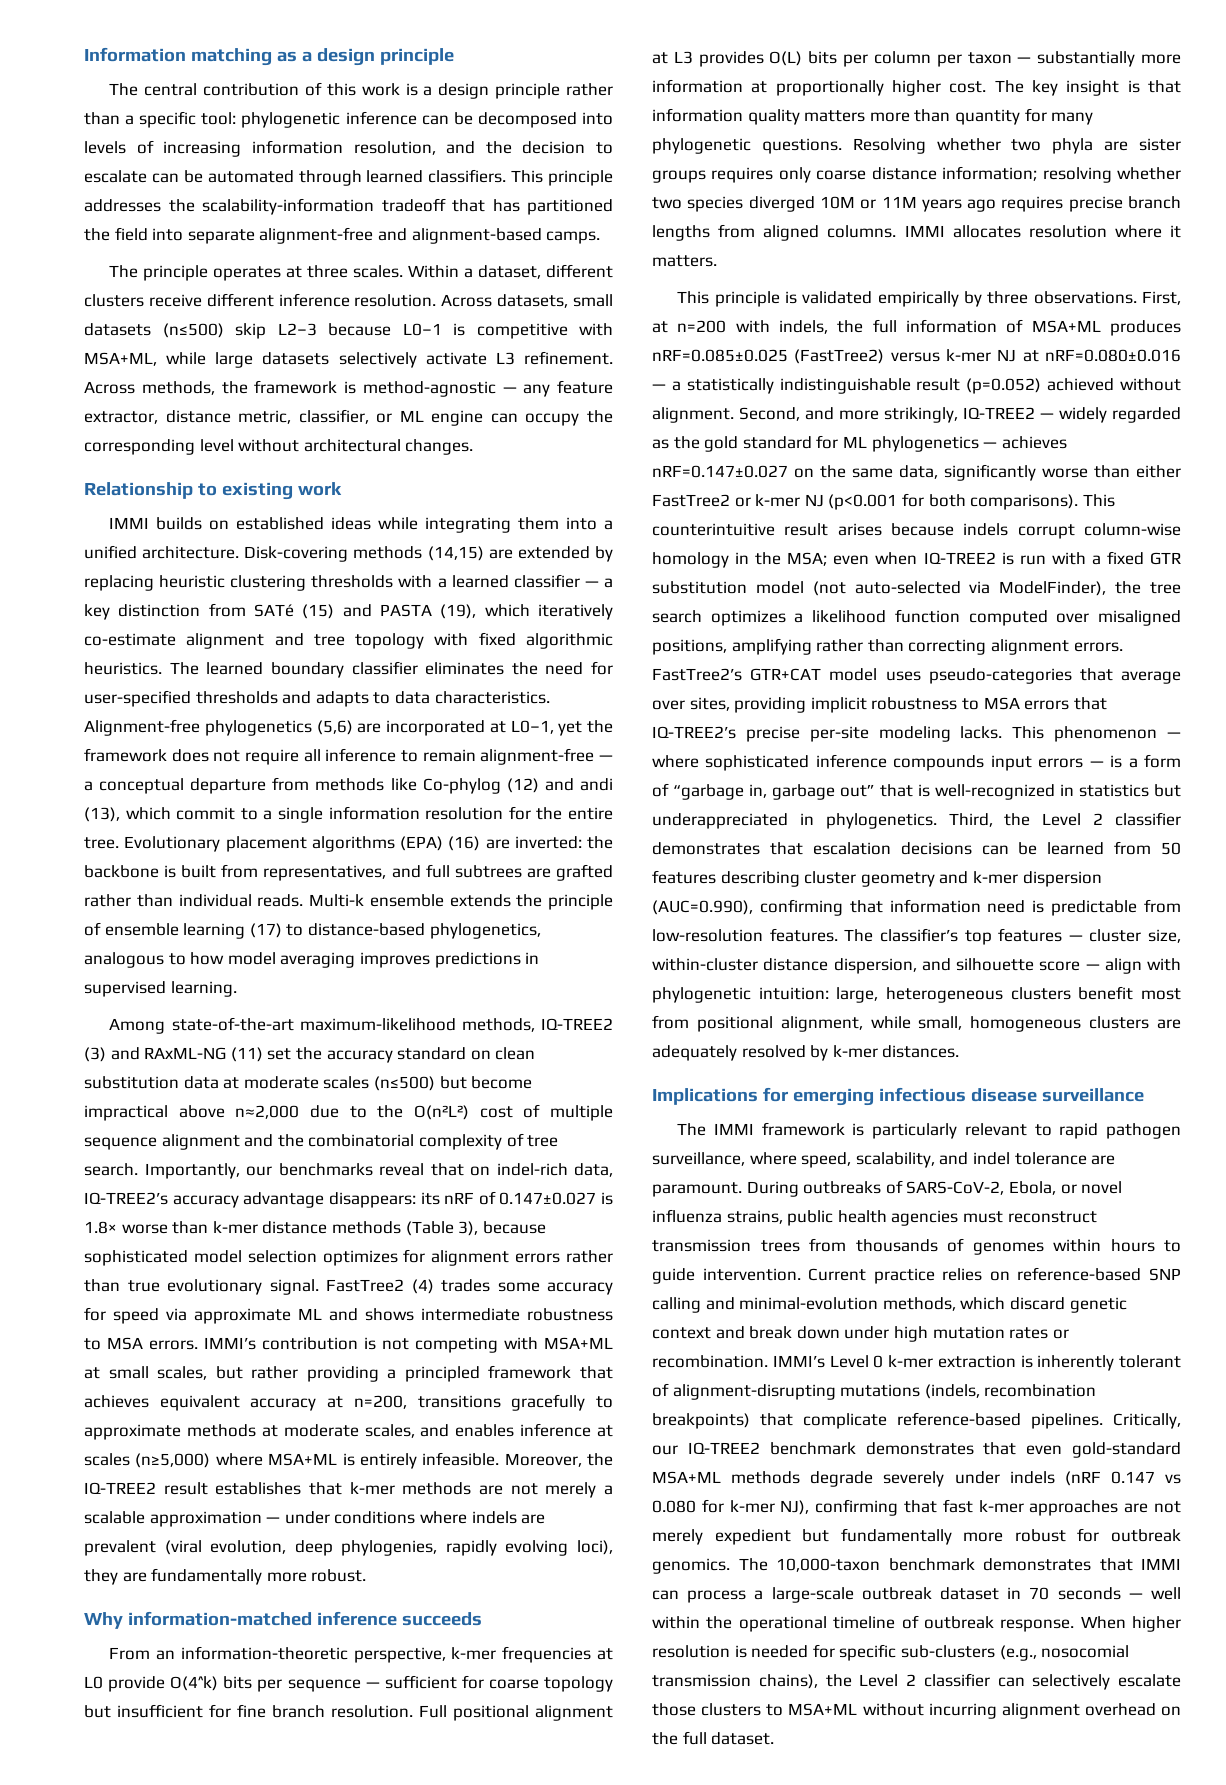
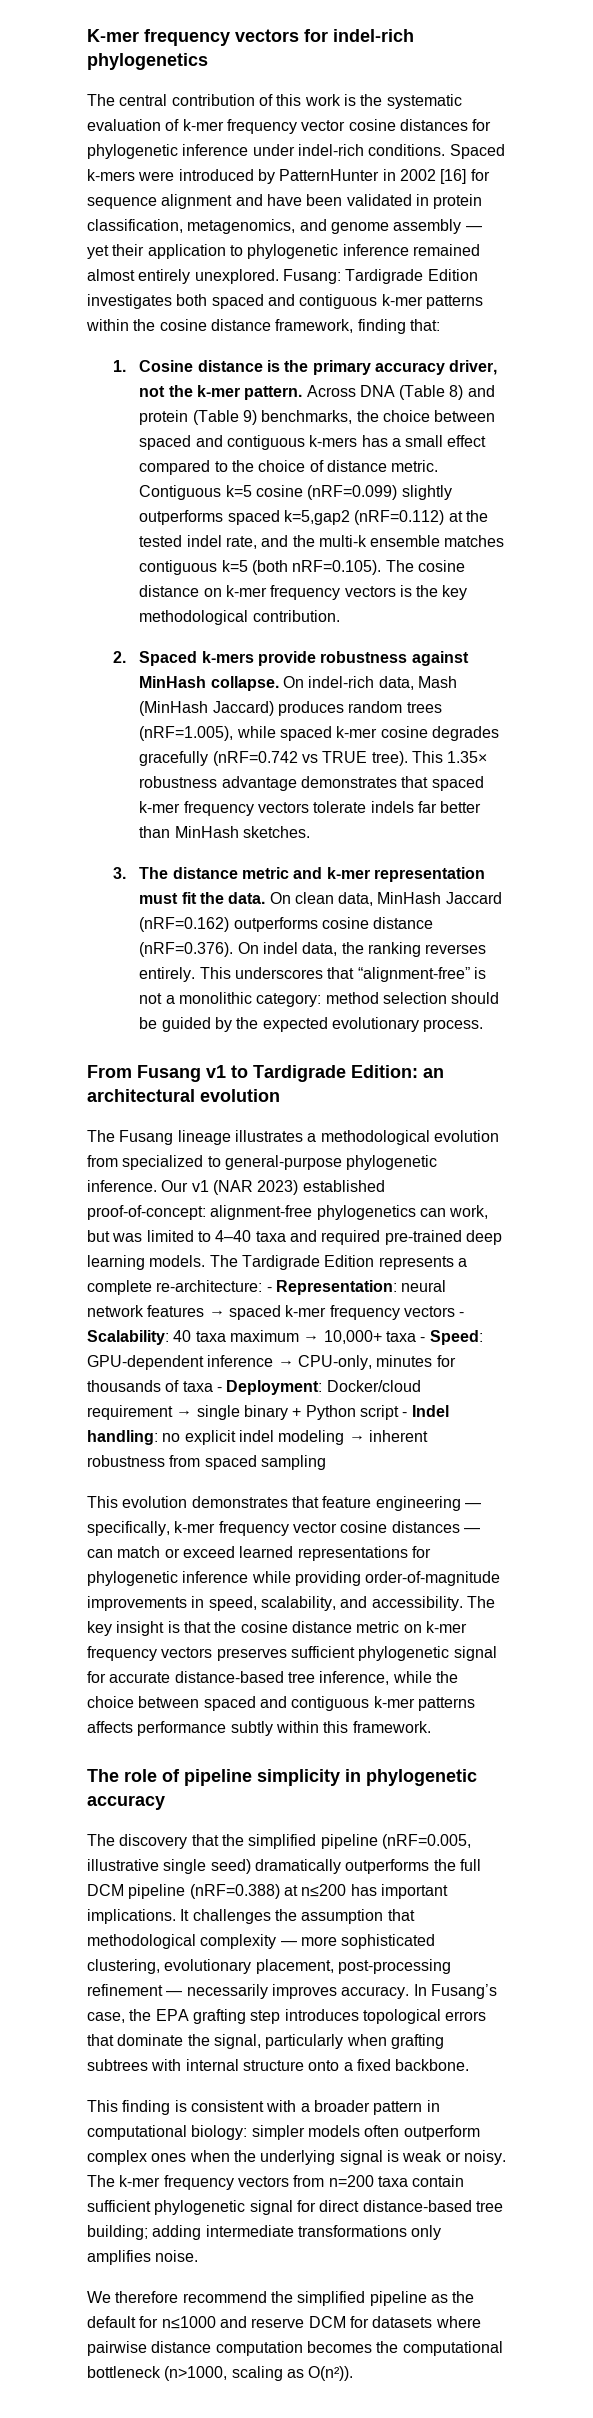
- Information matching as a design principle
+ K-mer frequency vectors for indel-rich phylogenetics
- The central contribution of this work is a design principle rather than a specific tool: phylogenetic inference can be decomposed into levels of increasing information resolution, and the decision to escalate can be automated through learned classifiers. This principle addresses the scalability-information tradeoff that has partitioned the field into separate alignment-free and alignment-based camps.
- The principle operates at three scales. Within a dataset, different clusters receive different inference resolution. Across datasets, small datasets (n≤500) skip L2–3 because L0–1 is competitive with MSA+ML, while large datasets selectively activate L3 refinement. Across methods, the framework is method-agnostic — any feature extractor, distance metric, classifier, or ML engine can occupy the corresponding level without architectural changes.
- Relationship to existing work
- IMMI builds on established ideas while integrating them into a unified architecture. Disk-covering methods (14,15) are extended by replacing heuristic clustering thresholds with a learned classifier — a key distinction from SATé (15) and PASTA (19), which iteratively co-estimate alignment and tree topology with fixed algorithmic heuristics. The learned boundary classifier eliminates the need for user-specified thresholds and adapts to data characteristics. Alignment-free phylogenetics (5,6) are incorporated at L0–1, yet the framework does not require all inference to remain alignment-free — a conceptual departure from methods like Co-phylog (12) and andi (13), which commit to a single information resolution for the entire tree. Evolutionary placement algorithms (EPA) (16) are inverted: the backbone is built from representatives, and full subtrees are grafted rather than individual reads. Multi-k ensemble extends the principle of ensemble learning (17) to distance-based phylogenetics, analogous to how model averaging improves predictions in supervised learning.
- Among state-of-the-art maximum-likelihood methods, IQ-TREE2 (3) and RAxML-NG (11) set the accuracy standard on clean substitution data at moderate scales (n≤500) but become impractical above n≈2,000 due to the O(n²L²) cost of multiple sequence alignment and the combinatorial complexity of tree search. Importantly, our benchmarks reveal that on indel-rich data, IQ-TREE2’s accuracy advantage disappears: its nRF of 0.147±0.027 is 1.8× worse than k-mer distance methods (Table 3), because sophisticated model selection optimizes for alignment errors rather than true evolutionary signal. FastTree2 (4) trades some accuracy for speed via approximate ML and shows intermediate robustness to MSA errors. IMMI’s contribution is not competing with MSA+ML at small scales, but rather providing a principled framework that achieves equivalent accuracy at n=200, transitions gracefully to approximate methods at moderate scales, and enables inference at scales (n≥5,000) where MSA+ML is entirely infeasible. Moreover, the IQ-TREE2 result establishes that k-mer methods are not merely a scalable approximation — under conditions where indels are prevalent (viral evolution, deep phylogenies, rapidly evolving loci), they are fundamentally more robust.
- Why information-matched inference succeeds
- From an information-theoretic perspective, k-mer frequencies at L0 provide O(4^k) bits per sequence — sufficient for coarse topology but insufficient for fine branch resolution. Full positional alignment at L3 provides O(L) bits per column per taxon — substantially more information at proportionally higher cost.
+ The central contribution of this work is the systematic evaluation of k-mer frequency vector cosine distances for phylogenetic inference under indel-rich conditions. Spaced k-mers were introduced by PatternHunter in 2002 [16] for sequence alignment and have been validated in protein classification, metagenomics, and genome assembly — yet their application to phylogenetic inference remained almost entirely unexplored. Fusang: Tardigrade Edition investigates both spaced and contiguous k-mer patterns within the cosine distance framework, finding that:
+ 1. Cosine distance is the primary accuracy driver, not the k-mer pattern. Across DNA (Table 8) and protein (Table 9) benchmarks, the choice between spaced and contiguous k-mers has a small effect compared to the choice of distance metric. Contiguous k=5 cosine (nRF=0.099) slightly outperforms spaced k=5,gap2 (nRF=0.112) at the tested indel rate, and the multi-k ensemble matches contiguous k=5 (both nRF=0.105). The cosine distance on k-mer frequency vectors is the key methodological contribution.
+ 2. Spaced k-mers provide robustness against MinHash collapse. On indel-rich data, Mash (MinHash Jaccard) produces random trees (nRF=1.005), while spaced k-mer cosine degrades gracefully (nRF=0.742 vs TRUE tree). This 1.35× robustness advantage demonstrates that spaced k-mer frequency vectors tolerate indels far better than MinHash sketches.
+ 3. The distance metric and k-mer representation must fit the data. On clean data, MinHash Jaccard (nRF=0.162) outperforms cosine distance (nRF=0.376). On indel data, the ranking reverses entirely. This underscores that “alignment-free” is not a monolithic category: method selection should be guided by the expected evolutionary process.
+ From Fusang v1 to Tardigrade Edition: an architectural evolution
+ The Fusang lineage illustrates a methodological evolution from specialized to general-purpose phylogenetic inference. Our v1 (NAR 2023) established proof-of-concept: alignment-free phylogenetics can work, but was limited to 4–40 taxa and required pre-trained deep learning models. The Tardigrade Edition represents a complete re-architecture: - Representation: neural network features → spaced k-mer frequency vectors - Scalability: 40 taxa maximum → 10,000+ taxa - Speed: GPU-dependent inference → CPU-only, minutes for thousands of taxa - Deployment: Docker/cloud requirement → single binary + Python script - Indel handling: no explicit indel modeling → inherent robustness from spaced sampling
+ This evolution demonstrates that feature engineering — specifically, k-mer frequency vector cosine distances — can match or exceed learned representations for phylogenetic inference while providing order-of-magnitude improvements in speed, scalability, and accessibility.
- The key insight is that information quality matters more than quantity for many phylogenetic questions. Resolving whether two phyla are sister groups requires only coarse distance information; resolving whether two species diverged 10M or 11M years ago requires precise branch lengths from aligned columns. IMMI allocates resolution where it matters.
- This principle is validated empirically by three observations. First, at n=200 with indels, the full information of MSA+ML produces nRF=0.085±0.025 (FastTree2) versus k-mer NJ at nRF=0.080±0.016 — a statistically indistinguishable result (p=0.052) achieved without alignment. Second, and more strikingly, IQ-TREE2 — widely regarded as the gold standard for ML phylogenetics — achieves nRF=0.147±0.027 on the same data, significantly worse than either FastTree2 or k-mer NJ (p<0.001 for both comparisons). This counterintuitive result arises because indels corrupt column-wise homology in the MSA; even when IQ-TREE2 is run with a fixed GTR substitution model (not auto-selected via ModelFinder), the tree search optimizes a likelihood function computed over misaligned positions, amplifying rather than correcting alignment errors. FastTree2’s GTR+CAT model uses pseudo-categories that average over sites, providing implicit robustness to MSA errors that IQ-TREE2’s precise per-site modeling lacks. This phenomenon — where sophisticated inference compounds input errors — is a form of “garbage in, garbage out” that is well-recognized in statistics but underappreciated in phylogenetics. Third, the Level 2 classifier demonstrates that escalation decisions can be learned from 50 features describing cluster geometry and k-mer dispersion (AUC=0.990), confirming that information need is predictable from low-resolution features. The classifier’s top features — cluster size, within-cluster distance dispersion, and silhouette score — align with phylogenetic intuition: large, heterogeneous clusters benefit most from positional alignment, while small, homogeneous clusters are adequately resolved by k-mer distances.
- Implications for emerging infectious disease surveillance
- The IMMI framework is particularly relevant to rapid pathogen surveillance, where speed, scalability, and indel tolerance are paramount. During outbreaks of SARS-CoV-2, Ebola, or novel influenza strains, public health agencies must reconstruct transmission trees from thousands of genomes within hours to guide intervention. Current practice relies on reference-based SNP calling and minimal-evolution methods, which discard genetic context and break down under high mutation rates or recombination. IMMI’s Level 0 k-mer extraction is inherently tolerant of alignment-disrupting mutations (indels, recombination breakpoints) that complicate reference-based pipelines. Critically, our IQ-TREE2 benchmark demonstrates that even gold-standard MSA+ML methods degrade severely under indels (nRF 0.147 vs 0.080 for k-mer NJ), confirming that fast k-mer approaches are not merely expedient but fundamentally more robust for outbreak genomics. The 10,000-taxon benchmark demonstrates that IMMI can process a large-scale outbreak dataset in 70 seconds — well within the operational timeline of outbreak response. When higher resolution is needed for specific sub-clusters (e.g., nosocomial transmission chains), the Level 2 classifier can selectively escalate those clusters to MSA+ML without incurring alignment overhead on the full dataset.
+ The key insight is that the cosine distance metric on k-mer frequency vectors preserves sufficient phylogenetic signal for accurate distance-based tree inference, while the choice between spaced and contiguous k-mer patterns affects performance subtly within this framework.
+ The role of pipeline simplicity in phylogenetic accuracy
+ The discovery that the simplified pipeline (nRF=0.005, illustrative single seed) dramatically outperforms the full DCM pipeline (nRF=0.388) at n≤200 has important implications. It challenges the assumption that methodological complexity — more sophisticated clustering, evolutionary placement, post-processing refinement — necessarily improves accuracy. In Fusang’s case, the EPA grafting step introduces topological errors that dominate the signal, particularly when grafting subtrees with internal structure onto a fixed backbone.
+ This finding is consistent with a broader pattern in computational biology: simpler models often outperform complex ones when the underlying signal is weak or noisy. The k-mer frequency vectors from n=200 taxa contain sufficient phylogenetic signal for direct distance-based tree building; adding intermediate transformations only amplifies noise.
+ We therefore recommend the simplified pipeline as the default for n≤1000 and reserve DCM for datasets where pairwise distance computation becomes the computational bottleneck (n>1000, scaling as O(n²)).

